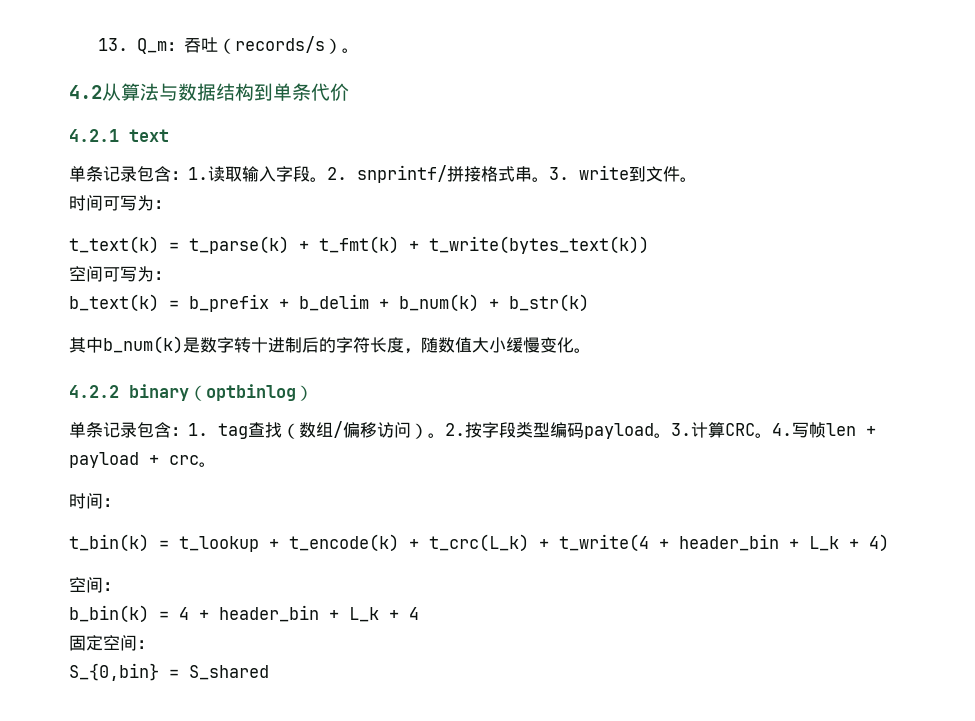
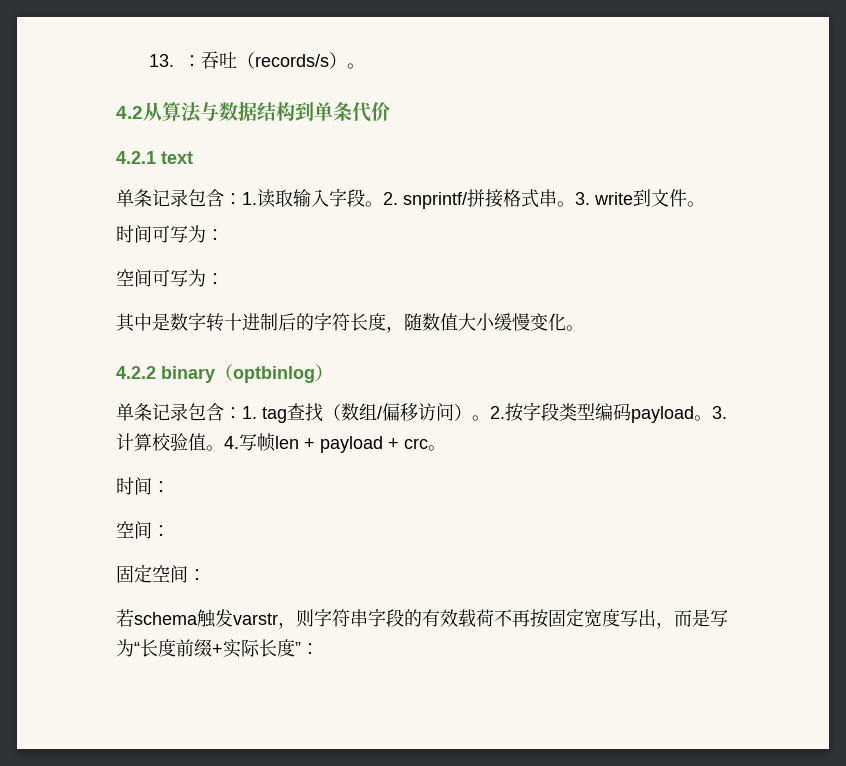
- 13. Q_m：吞吐（records/s）。
+ 13.：吞吐（records/s）。
- t_text(k) = t_parse(k) + t_fmt(k) + t_write(bytes_text(k))
  空间可写为：
- b_text(k) = b_prefix + b_delim + b_num(k) + b_str(k)
- 其中b_num(k)是数字转十进制后的字符长度，随数值大小缓慢变化。
+ 其中是数字转十进制后的字符长度，随数值大小缓慢变化。
- 3.计算CRC。
+ 3.计算校验值。
  时间：
- t_bin(k) = t_lookup + t_encode(k) + t_crc(L_k) + t_write(4 + header_bin + L_k + 4)
  空间：
- b_bin(k) = 4 + header_bin + L_k + 4
  固定空间：
- S_{0,bin} = S_shared
+ 若schema触发varstr，则字符串字段的有效载荷不再按固定宽度写出，而是写为“长度前缀+实际长度”：

